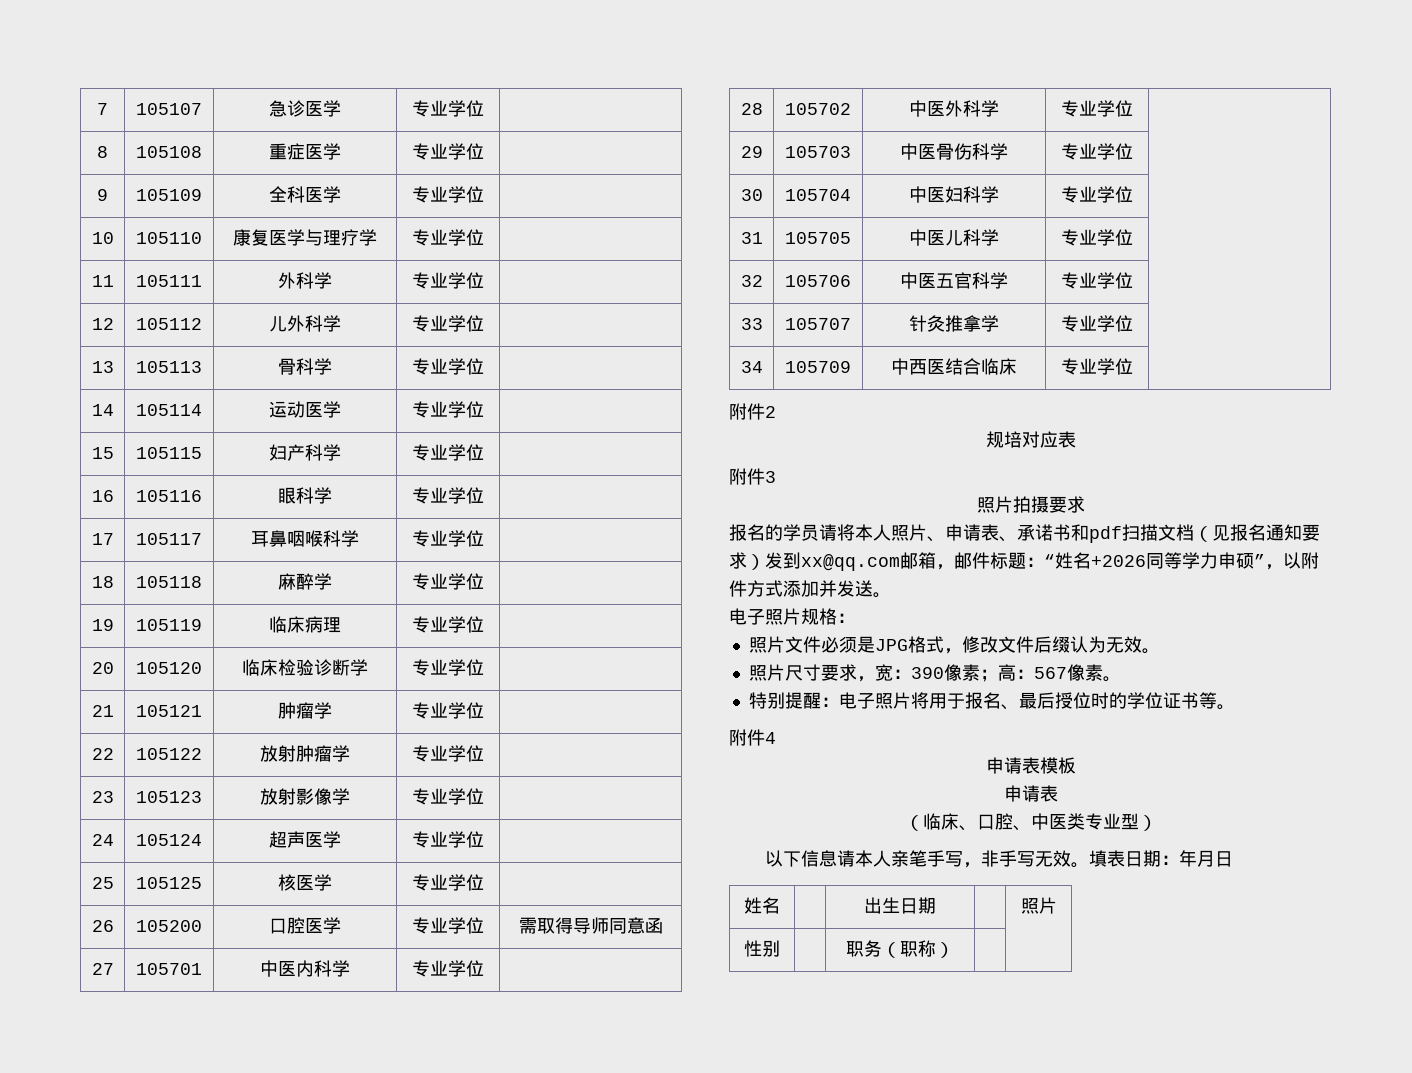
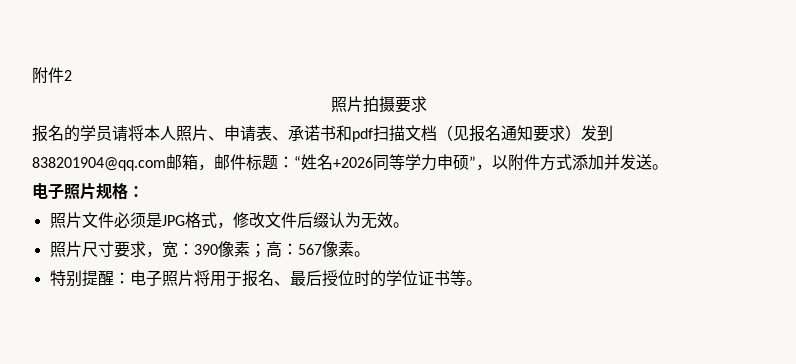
- 7 | 105107 | 急诊医学 | 专业学位 |
- 8 | 105108 | 重症医学 | 专业学位 |
- 9 | 105109 | 全科医学 | 专业学位 |
- 10 | 105110 | 康复医学与理疗学 | 专业学位 |
- 11 | 105111 | 外科学 | 专业学位 |
- 12 | 105112 | 儿外科学 | 专业学位 |
- 13 | 105113 | 骨科学 | 专业学位 |
- 14 | 105114 | 运动医学 | 专业学位 |
- 15 | 105115 | 妇产科学 | 专业学位 |
- 16 | 105116 | 眼科学 | 专业学位 |
- 17 | 105117 | 耳鼻咽喉科学 | 专业学位 |
- 18 | 105118 | 麻醉学 | 专业学位 |
- 19 | 105119 | 临床病理 | 专业学位 |
- 20 | 105120 | 临床检验诊断学 | 专业学位 |
- 21 | 105121 | 肿瘤学 | 专业学位 |
- 22 | 105122 | 放射肿瘤学 | 专业学位 |
- 23 | 105123 | 放射影像学 | 专业学位 |
- 24 | 105124 | 超声医学 | 专业学位 |
- 25 | 105125 | 核医学 | 专业学位 |
- 26 | 105200 | 口腔医学 | 专业学位 | 需取得导师同意函
- 27 | 105701 | 中医内科学 | 专业学位 |
- 28 | 105702 | 中医外科学 | 专业学位 |
- 29 | 105703 | 中医骨伤科学 | 专业学位 |
- 30 | 105704 | 中医妇科学 | 专业学位 |
- 31 | 105705 | 中医儿科学 | 专业学位 |
- 32 | 105706 | 中医五官科学 | 专业学位 |
- 33 | 105707 | 针灸推拿学 | 专业学位 |
- 34 | 105709 | 中西医结合临床 | 专业学位 |
  附件2
- 规培对应表
- 附件3
- 报名的学员请将本人照片、申请表、承诺书和pdf扫描文档（见报名通知要求）发到xx@qq.com邮箱，邮件标题：“姓名+2026同等学力申硕”，以附件方式添加并发送。
+ 报名的学员请将本人照片、申请表、承诺书和pdf扫描文档（见报名通知要求）发到838201904@qq.com邮箱，邮件标题：“姓名+2026同等学力申硕”，以附件方式添加并发送。
- 附件4
- 申请表模板
- 申请表
- （临床、口腔、中医类专业型）
- 以下信息请本人亲笔手写，非手写无效。填表日期：年月日
- 姓名 | | 出生日期 | | 照片
- 性别 | | 职务（职称） | |

